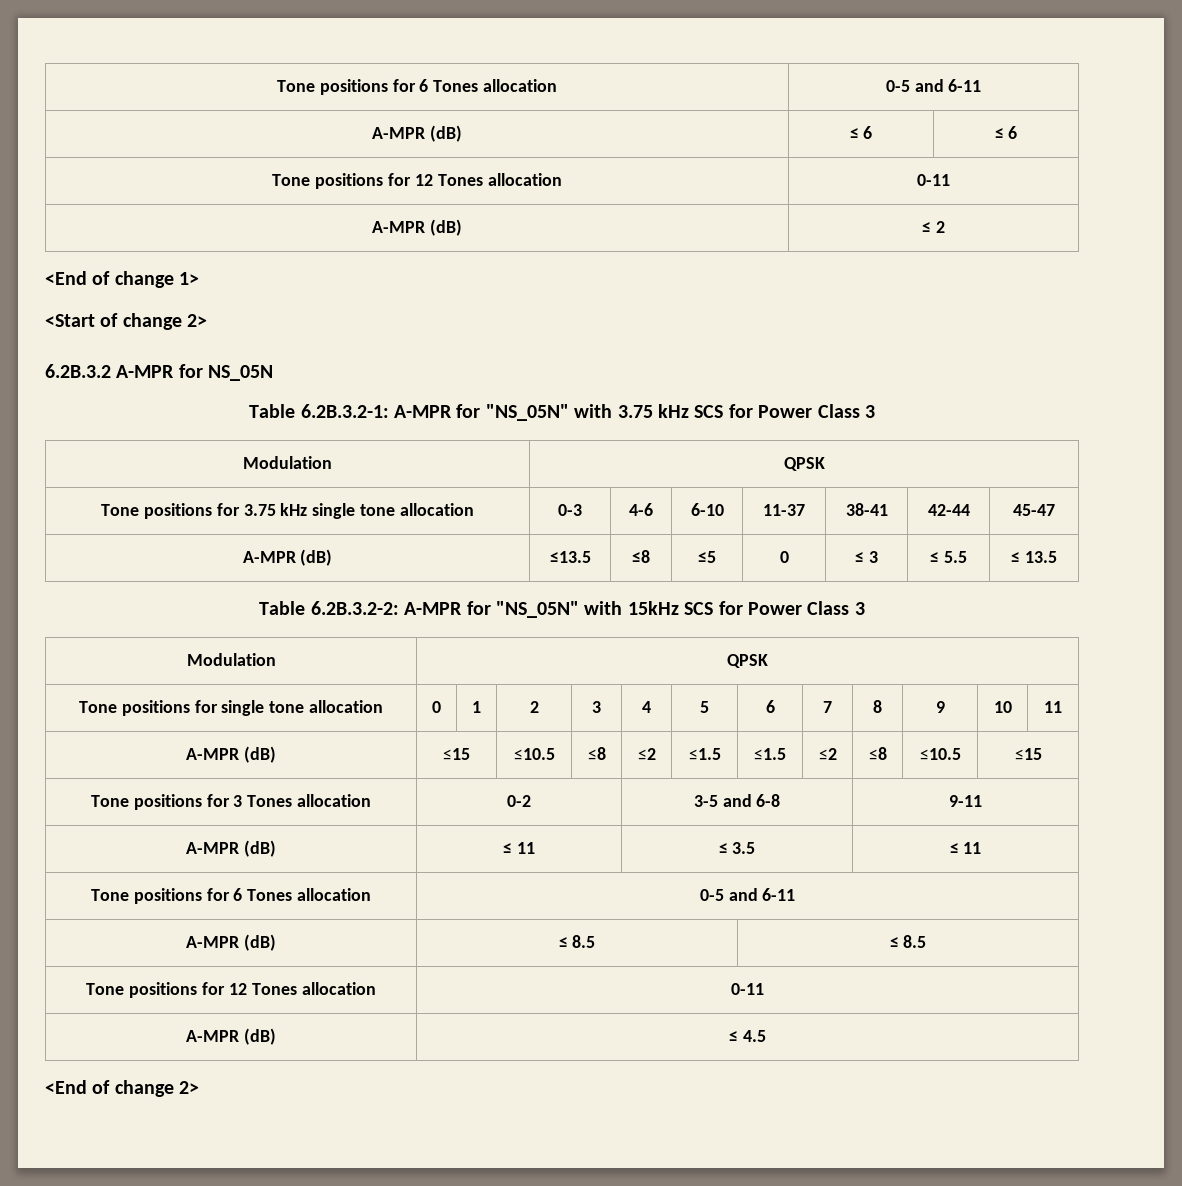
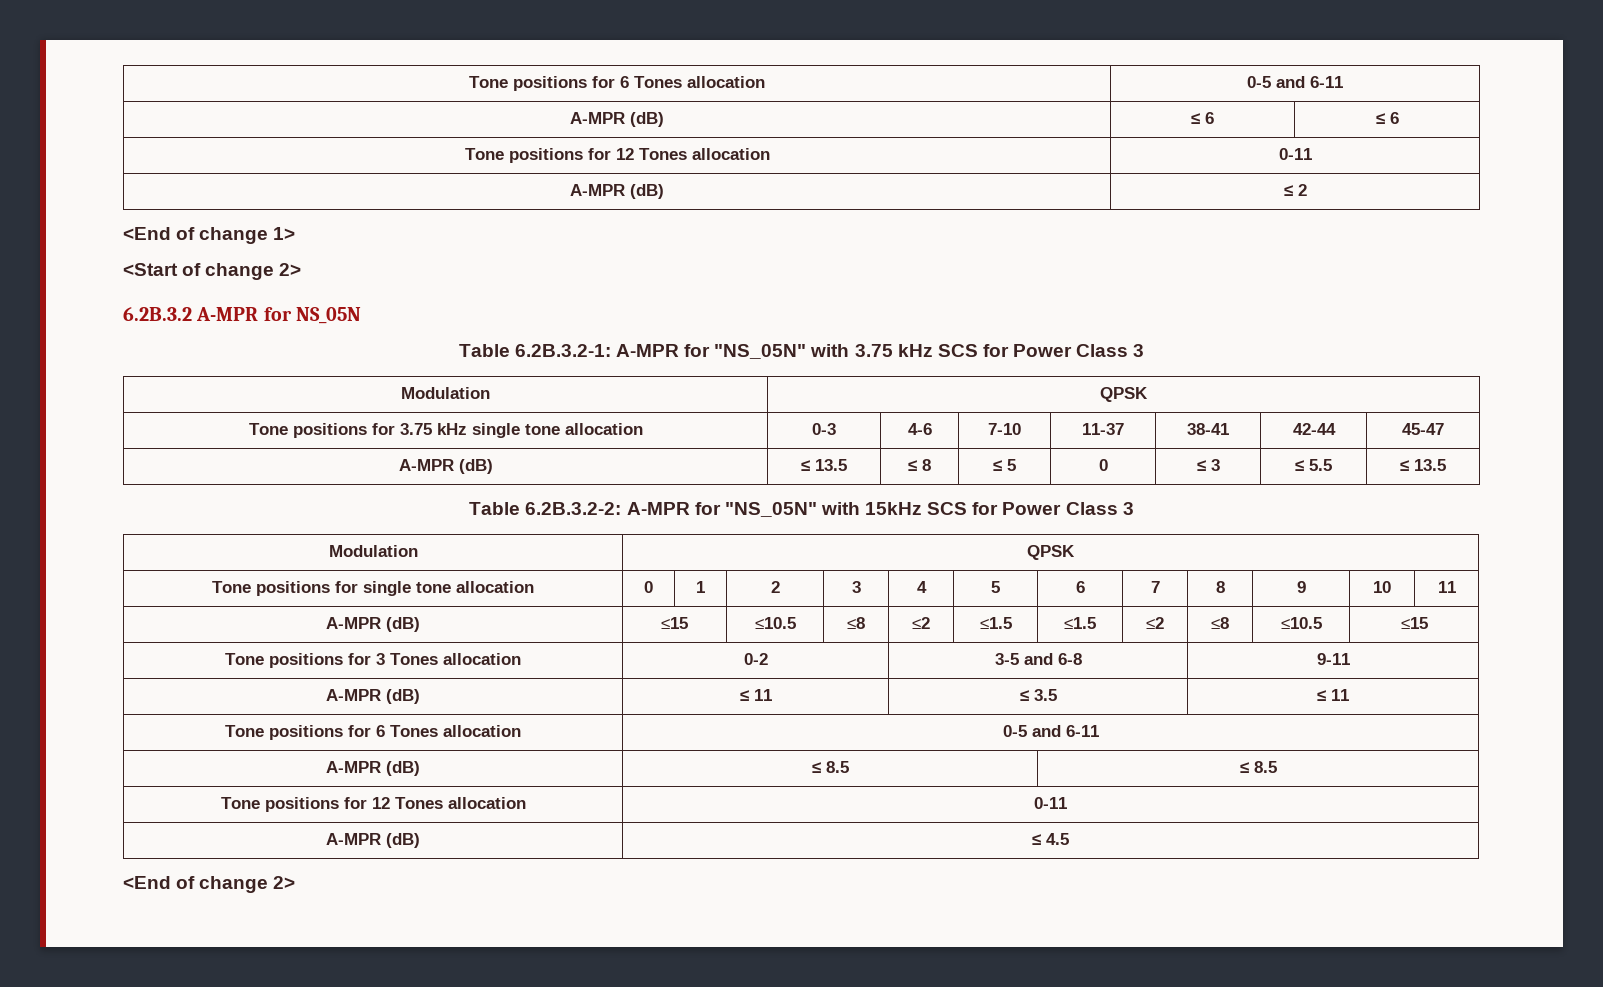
- Tone positions for 3.75 kHz single tone allocation | 0-3 | 4-6 | 6-10 | 11-37 | 38-41 | 42-44 | 45-47
+ Tone positions for 3.75 kHz single tone allocation | 0-3 | 4-6 | 7-10 | 11-37 | 38-41 | 42-44 | 45-47
- A-MPR (dB) | ≤13.5 | ≤8 | ≤5 | 0 | ≤ 3 | ≤ 5.5 | ≤ 13.5
+ A-MPR (dB) | ≤ 13.5 | ≤ 8 | ≤ 5 | 0 | ≤ 3 | ≤ 5.5 | ≤ 13.5

